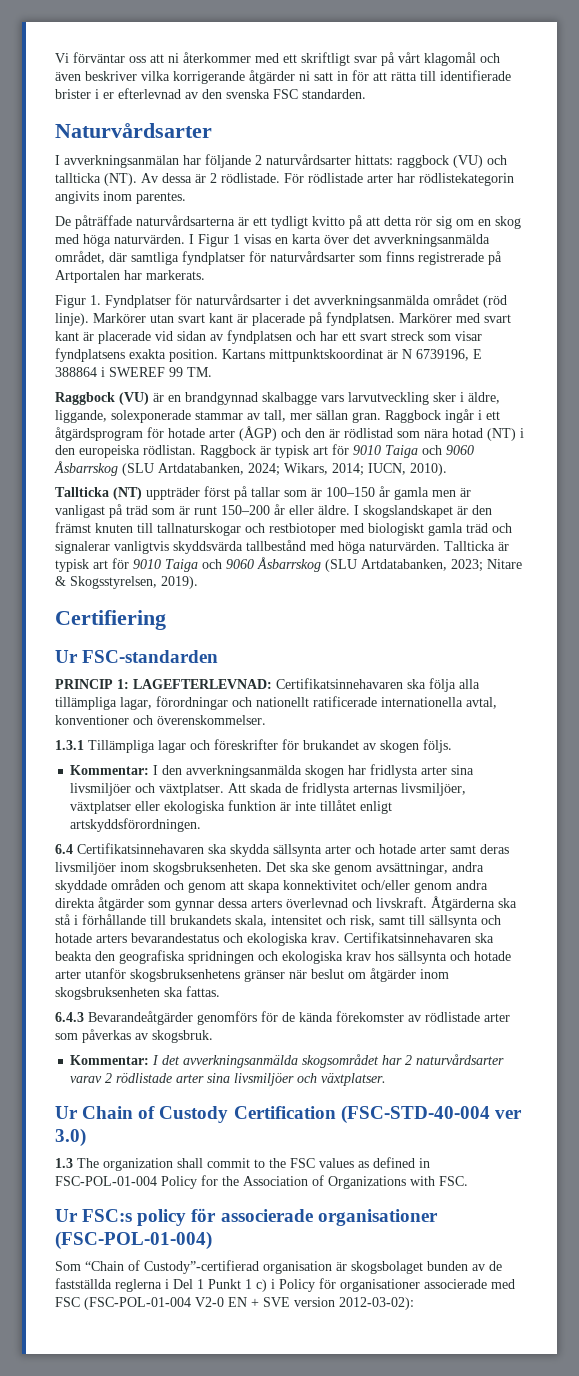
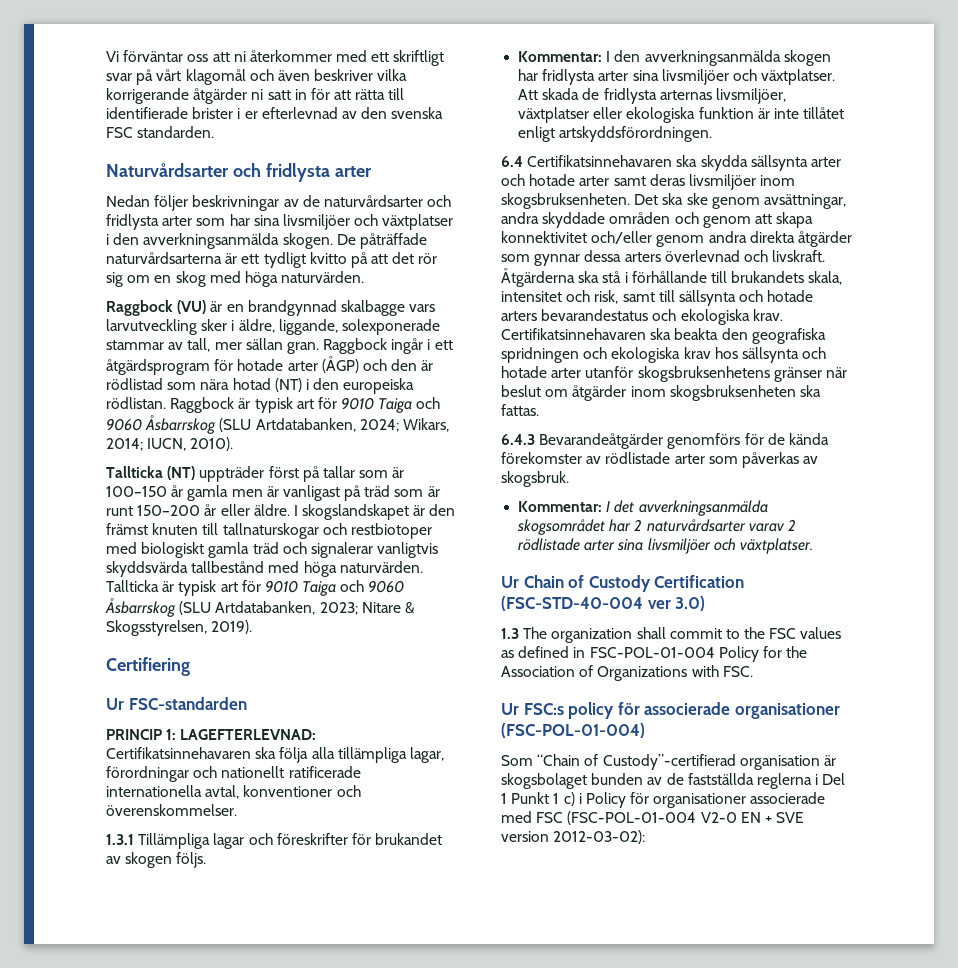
- Naturvårdsarter
- I avverkningsanmälan har följande 2 naturvårdsarter hittats: raggbock (VU) och tallticka (NT). Av dessa är 2 rödlistade. För rödlistade arter har rödlistekategorin angivits inom parentes.
- De påträffade naturvårdsarterna är ett tydligt kvitto på att detta rör sig om en skog med höga naturvärden. I Figur 1 visas en karta över det avverkningsanmälda området, där samtliga fyndplatser för naturvårdsarter som finns registrerade på Artportalen har markerats.
- Figur 1. Fyndplatser för naturvårdsarter i det avverkningsanmälda området (röd linje). Markörer utan svart kant är placerade på fyndplatsen. Markörer med svart kant är placerade vid sidan av fyndplatsen och har ett svart streck som visar fyndplatsens exakta position. Kartans mittpunktskoordinat är N 6739196, E 388864 i SWEREF 99 TM.
+ Naturvårdsarter och fridlysta arter
+ Nedan följer beskrivningar av de naturvårdsarter och fridlysta arter som har sina livsmiljöer och växtplatser i den avverkningsanmälda skogen. De påträffade naturvårdsarterna är ett tydligt kvitto på att det rör sig om en skog med höga naturvärden.

